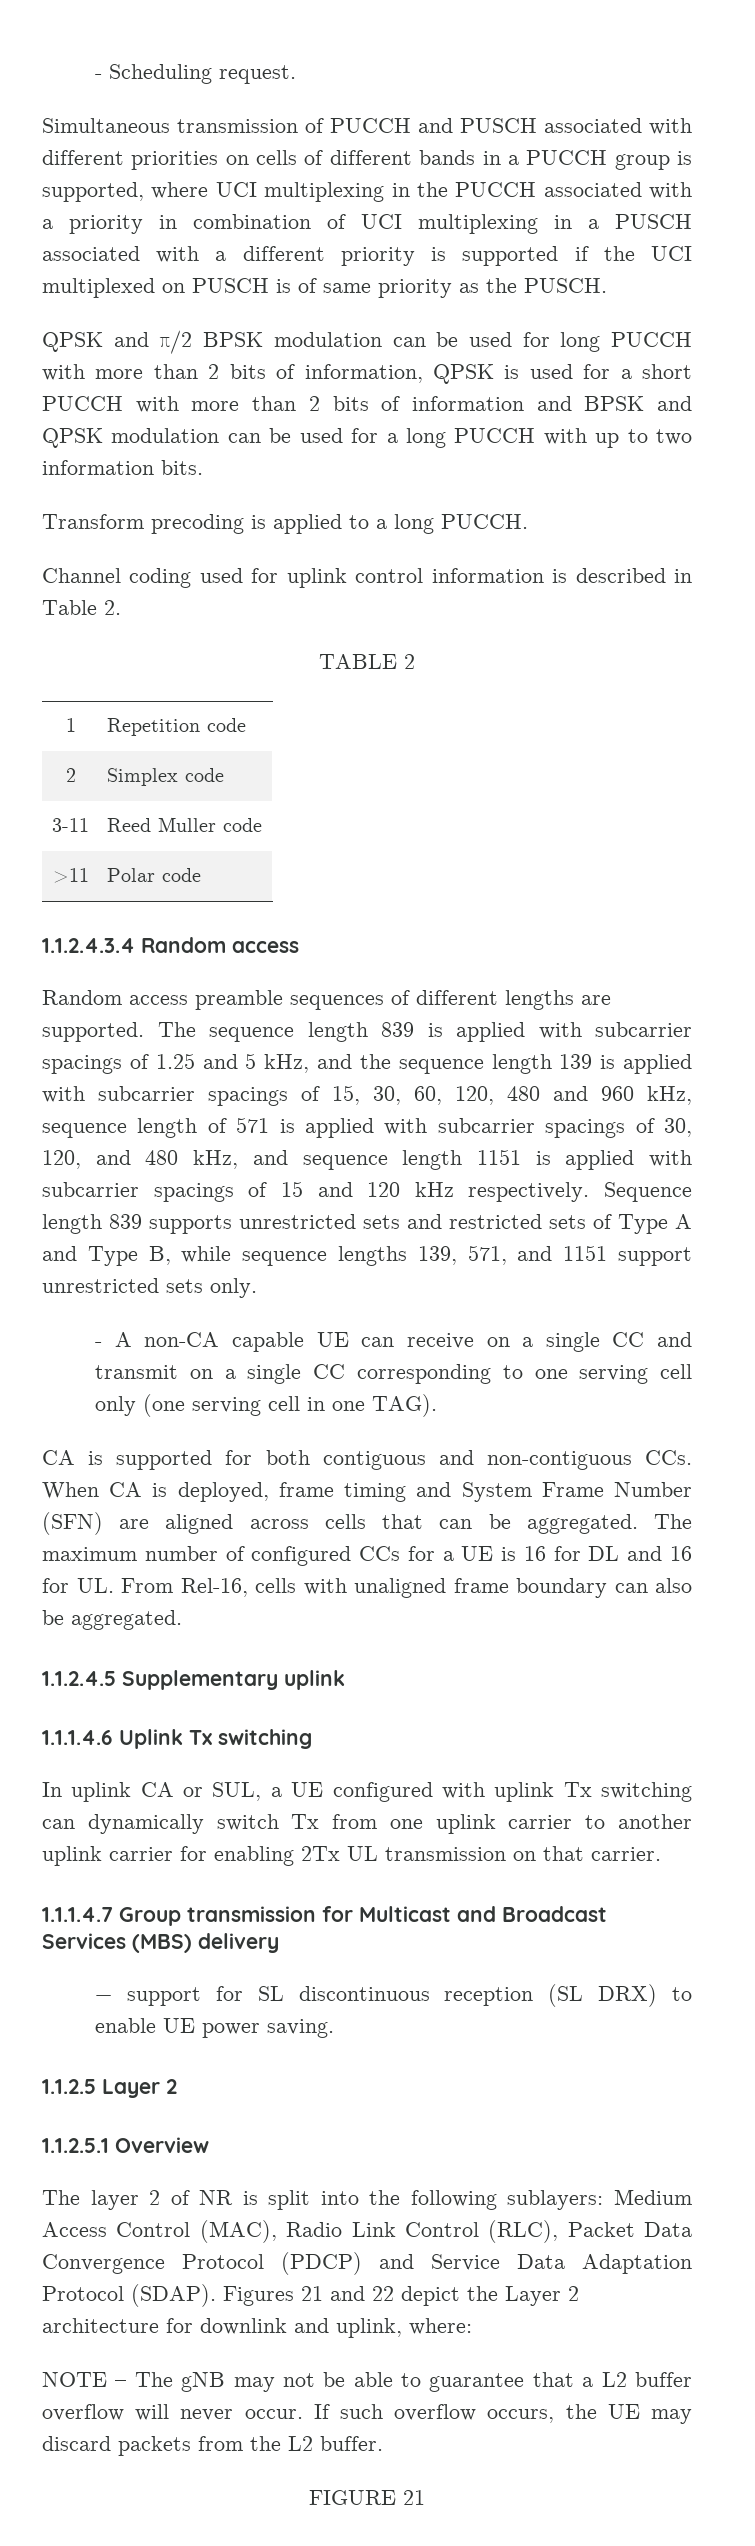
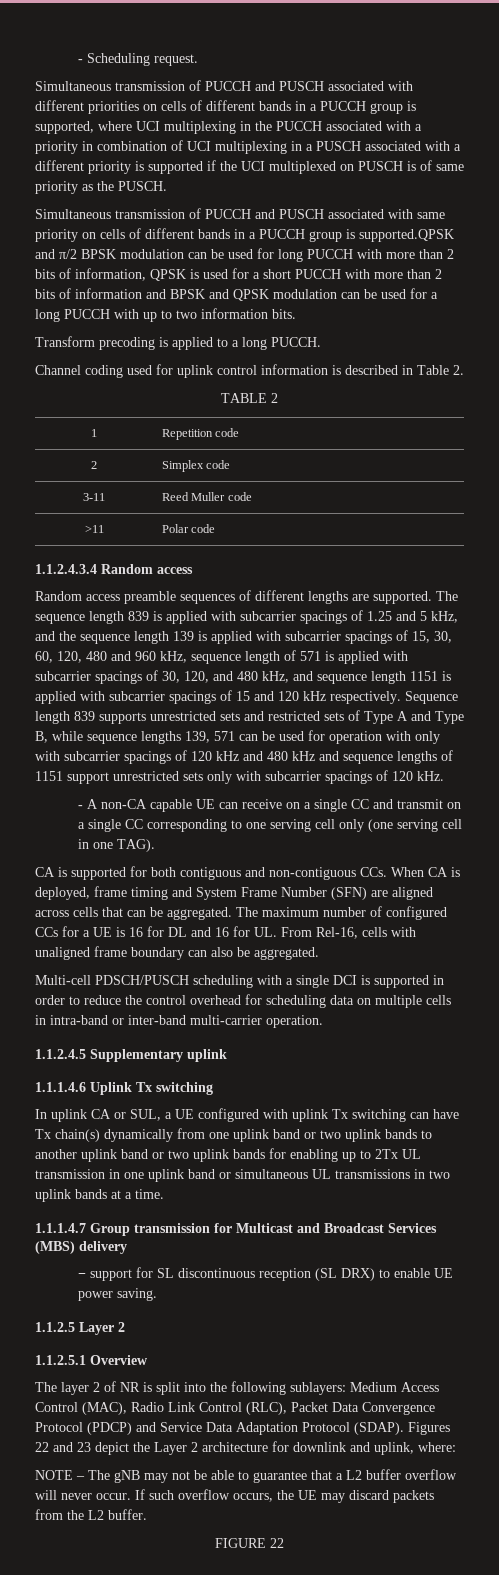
- QPSK and π/2 BPSK modulation can be used for long PUCCH with more than 2 bits of information, QPSK is used for a short PUCCH with more than 2 bits of information and BPSK and QPSK modulation can be used for a long PUCCH with up to two information bits.
+ Simultaneous transmission of PUCCH and PUSCH associated with same priority on cells of different bands in a PUCCH group is supported.QPSK and π/2 BPSK modulation can be used for long PUCCH with more than 2 bits of information, QPSK is used for a short PUCCH with more than 2 bits of information and BPSK and QPSK modulation can be used for a long PUCCH with up to two information bits.
- Sequence length 839 supports unrestricted sets and restricted sets of Type A and Type B, while sequence lengths 139, 571, and 1151 support unrestricted sets only.
+ Sequence length 839 supports unrestricted sets and restricted sets of Type A and Type B, while sequence lengths 139, 571 can be used for operation with only with subcarrier spacings of 120 kHz and 480 kHz and sequence lengths of 1151 support unrestricted sets only with subcarrier spacings of 120 kHz.
+ Multi-cell PDSCH/PUSCH scheduling with a single DCI is supported in order to reduce the control overhead for scheduling data on multiple cells in intra-band or inter-band multi-carrier operation.
- In uplink CA or SUL, a UE configured with uplink Tx switching can dynamically switch Tx from one uplink carrier to another uplink carrier for enabling 2Tx UL transmission on that carrier.
+ In uplink CA or SUL, a UE configured with uplink Tx switching can have Tx chain(s) dynamically from one uplink band or two uplink bands to another uplink band or two uplink bands for enabling up to 2Tx UL transmission in one uplink band or simultaneous UL transmissions in two uplink bands at a time.
- Figures 21 and 22 depict the Layer 2 architecture for downlink and uplink, where:
+ Figures 22 and 23 depict the Layer 2 architecture for downlink and uplink, where:
- FIGURE 21
+ FIGURE 22

